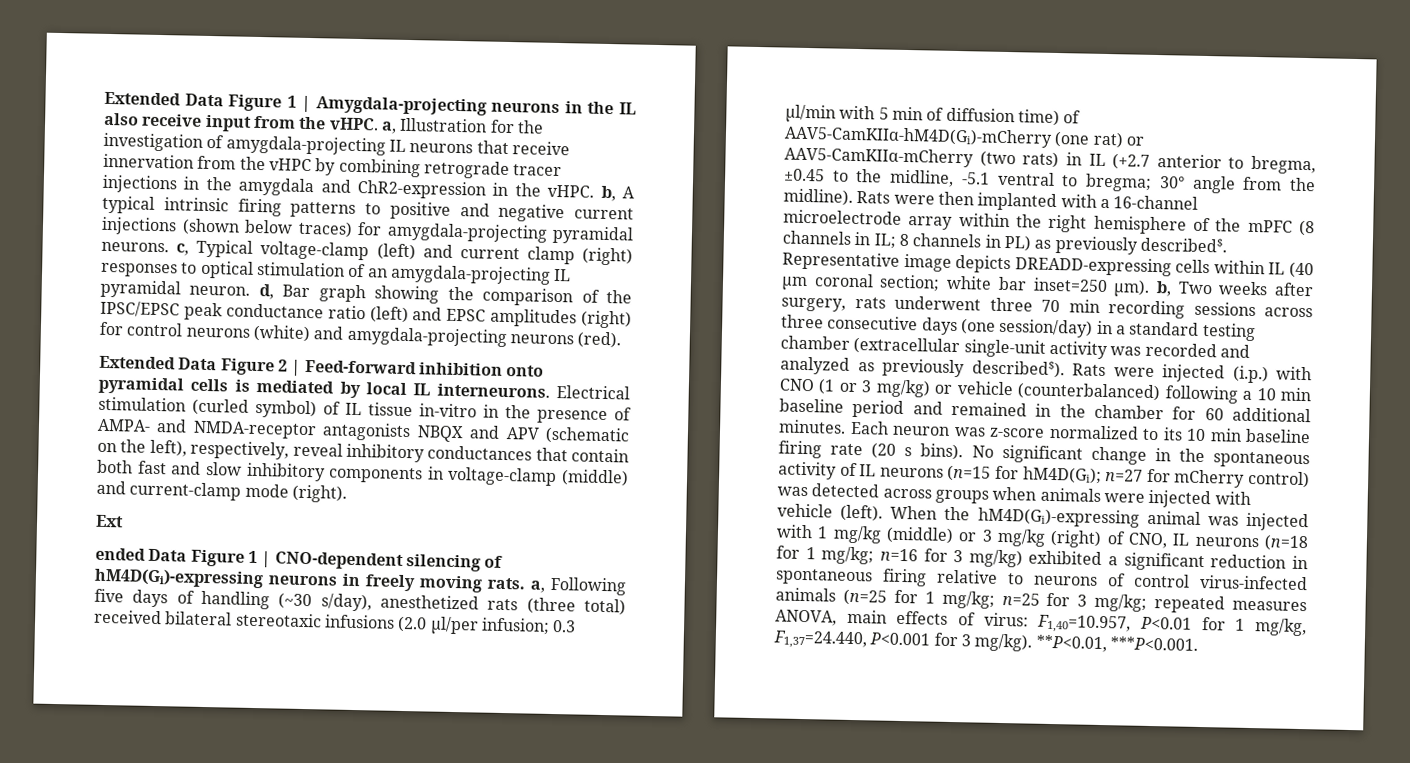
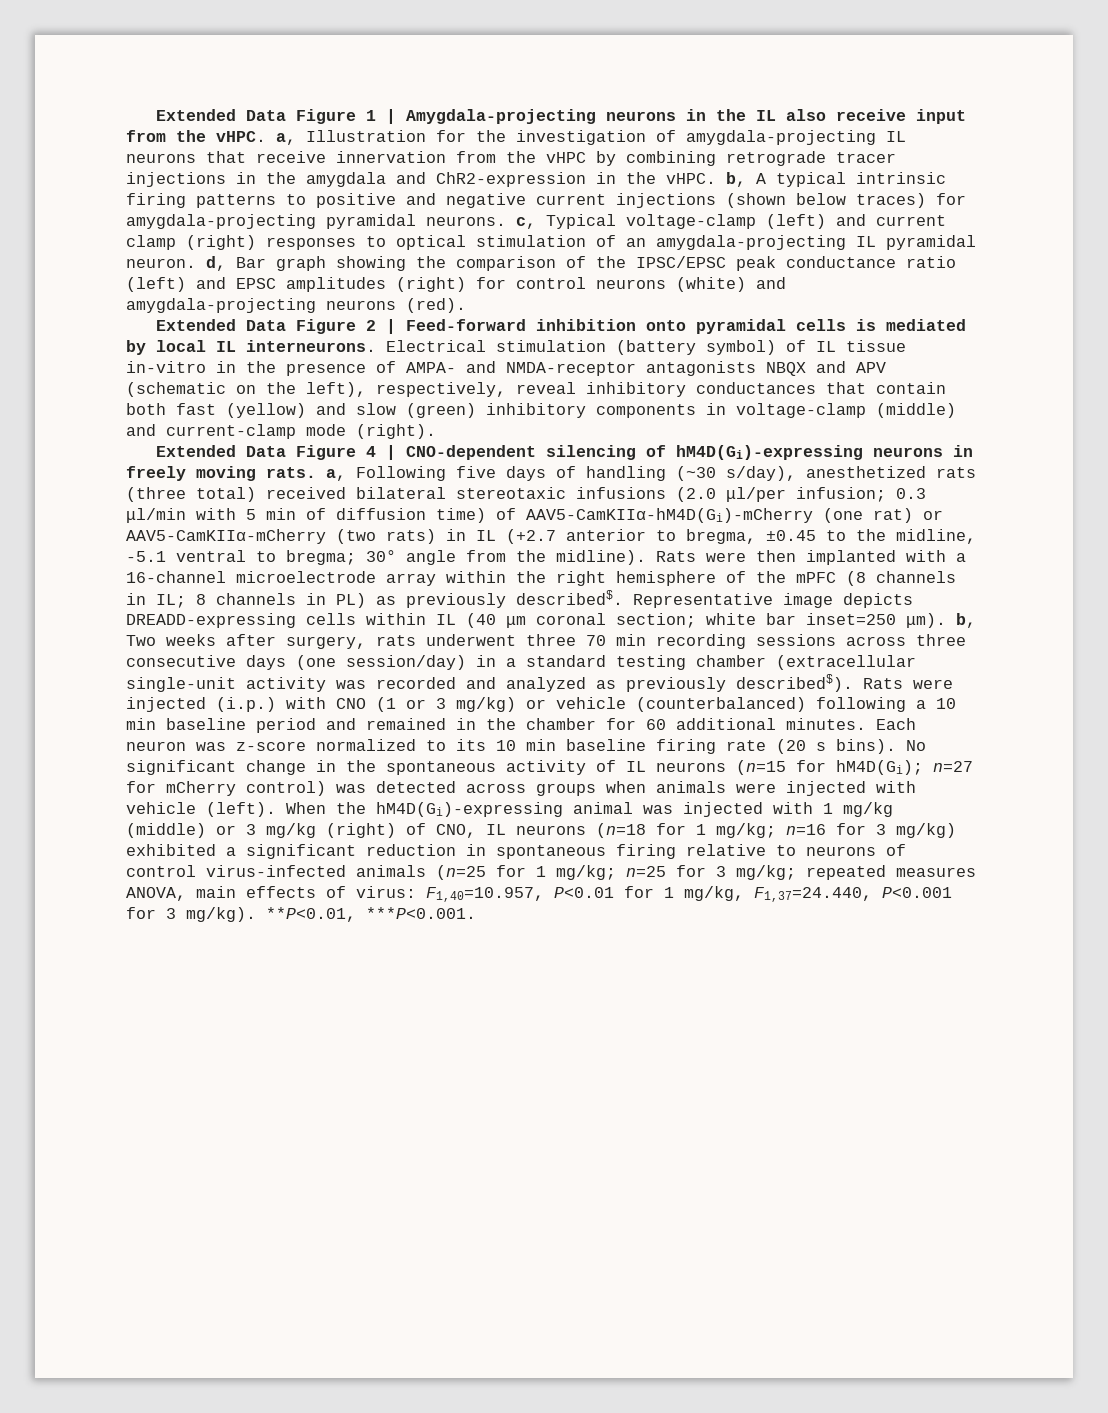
- Electrical stimulation (curled symbol) of IL tissue in-vitro in the presence of AMPA- and NMDA-receptor antagonists NBQX and APV (schematic on the left), respectively, reveal inhibitory conductances that contain both fast and slow inhibitory components in voltage-clamp (middle) and current-clamp mode (right).
+ Electrical stimulation (battery symbol) of IL tissue in-vitro in the presence of AMPA- and NMDA-receptor antagonists NBQX and APV (schematic on the left), respectively, reveal inhibitory conductances that contain both fast (yellow) and slow (green) inhibitory components in voltage-clamp (middle) and current-clamp mode (right).
- Ext
- ended Data Figure 1 | CNO-dependent silencing of hM4D(Gi)-expressing neurons in freely moving rats. a, Following five days of handling (~30 s/day), anesthetized rats (three total) received bilateral stereotaxic infusions (2.0 μl/per infusion;
+ Extended Data Figure 4 | CNO-dependent silencing of hM4D(Gi)-expressing neurons in freely moving rats. a, Following five days of handling (~30 s/day), anesthetized rats (three total) received bilateral stereotaxic infusions (2.0 μl/per infusion;

